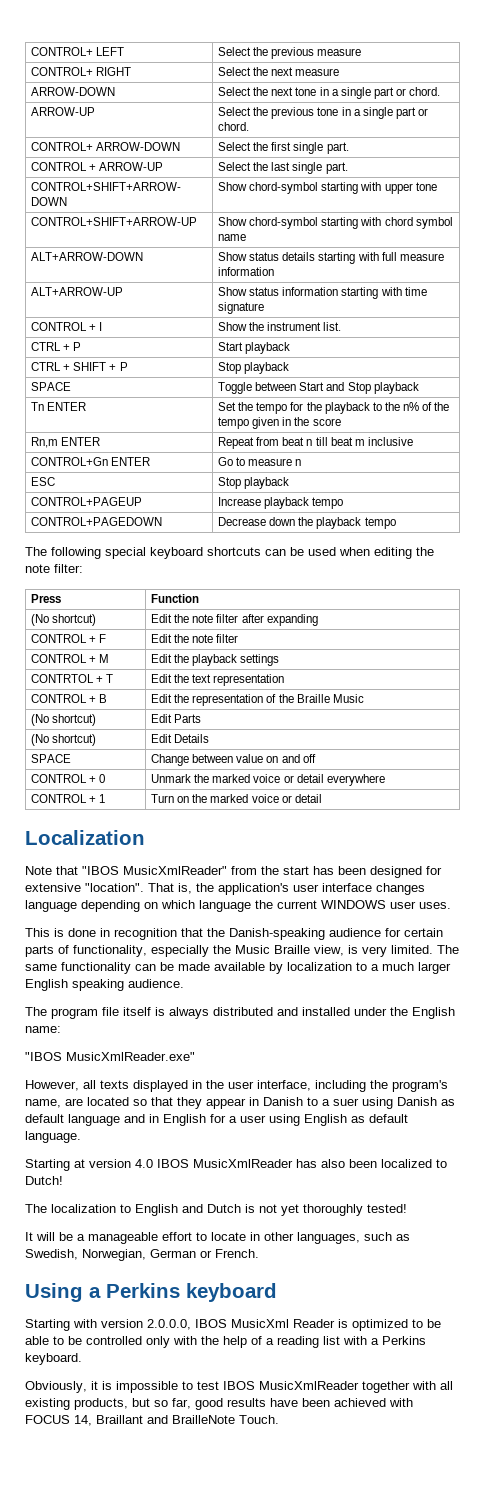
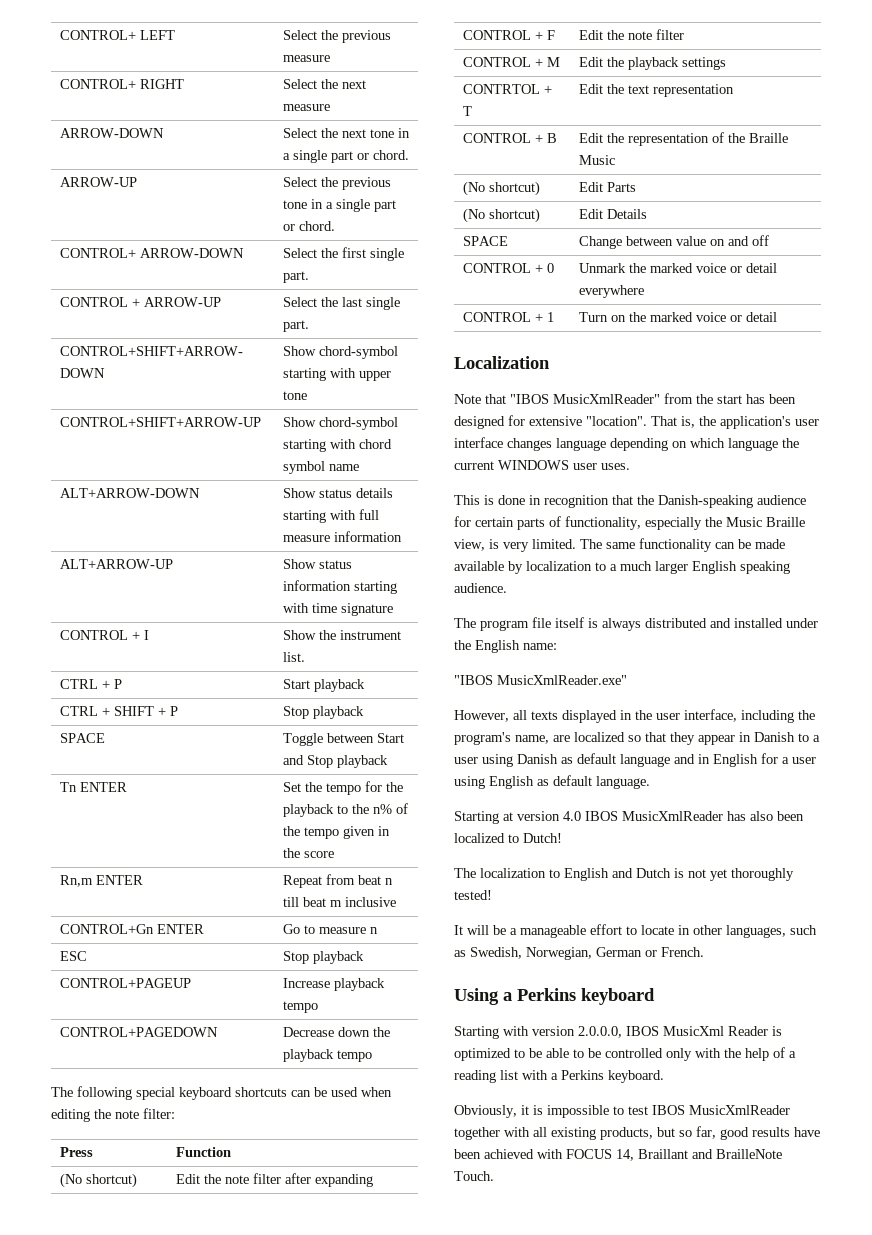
- However, all texts displayed in the user interface, including the program's name, are located so that they appear in Danish to a suer using Danish as default language and in English for a user using English as default language.
+ However, all texts displayed in the user interface, including the program's name, are localized so that they appear in Danish to a user using Danish as default language and in English for a user using English as default language.

